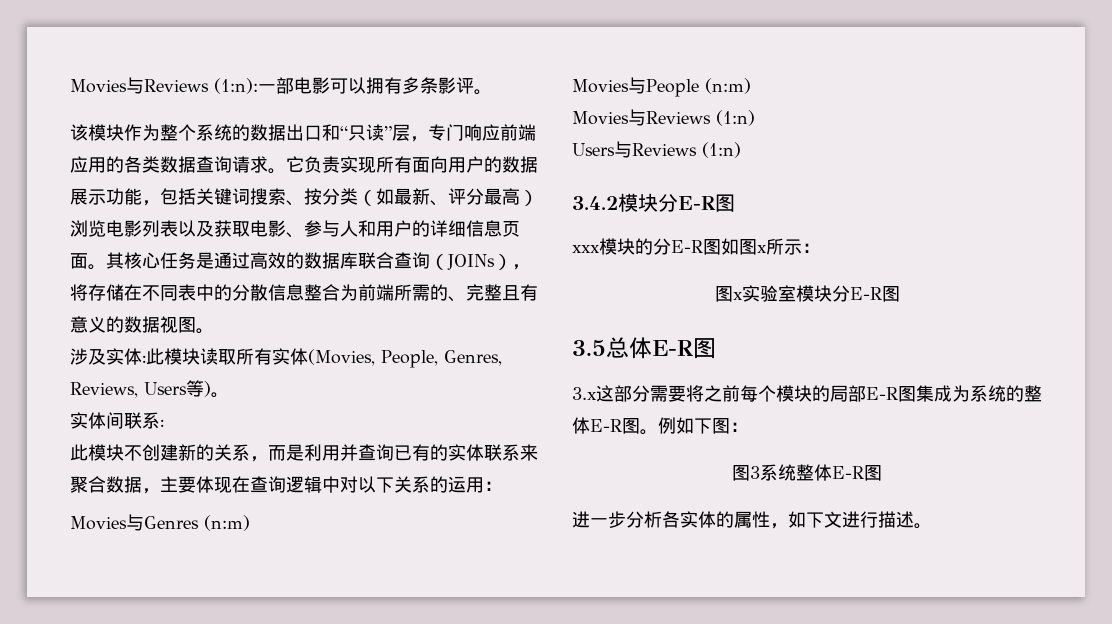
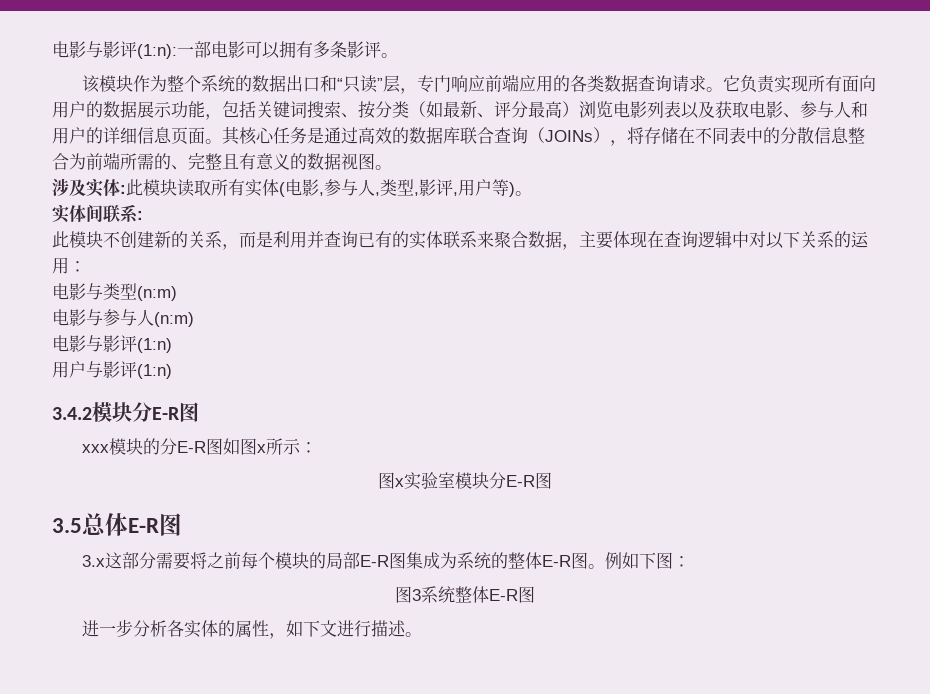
- Movies与Reviews (1:n):一部电影可以拥有多条影评。
+ 电影与影评(1:n):一部电影可以拥有多条影评。
- 涉及实体:此模块读取所有实体(Movies, People, Genres, Reviews, Users等)。
+ 涉及实体:此模块读取所有实体(电影,参与人,类型,影评,用户等)。
- Movies与Genres (n:m)
- Movies与People (n:m)
- Movies与Reviews (1:n)
- Users与Reviews (1:n)
+ 电影与类型(n:m)
+ 电影与参与人(n:m)
+ 电影与影评(1:n)
+ 用户与影评(1:n)

